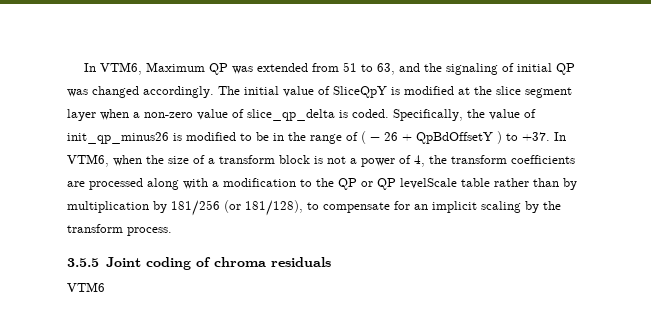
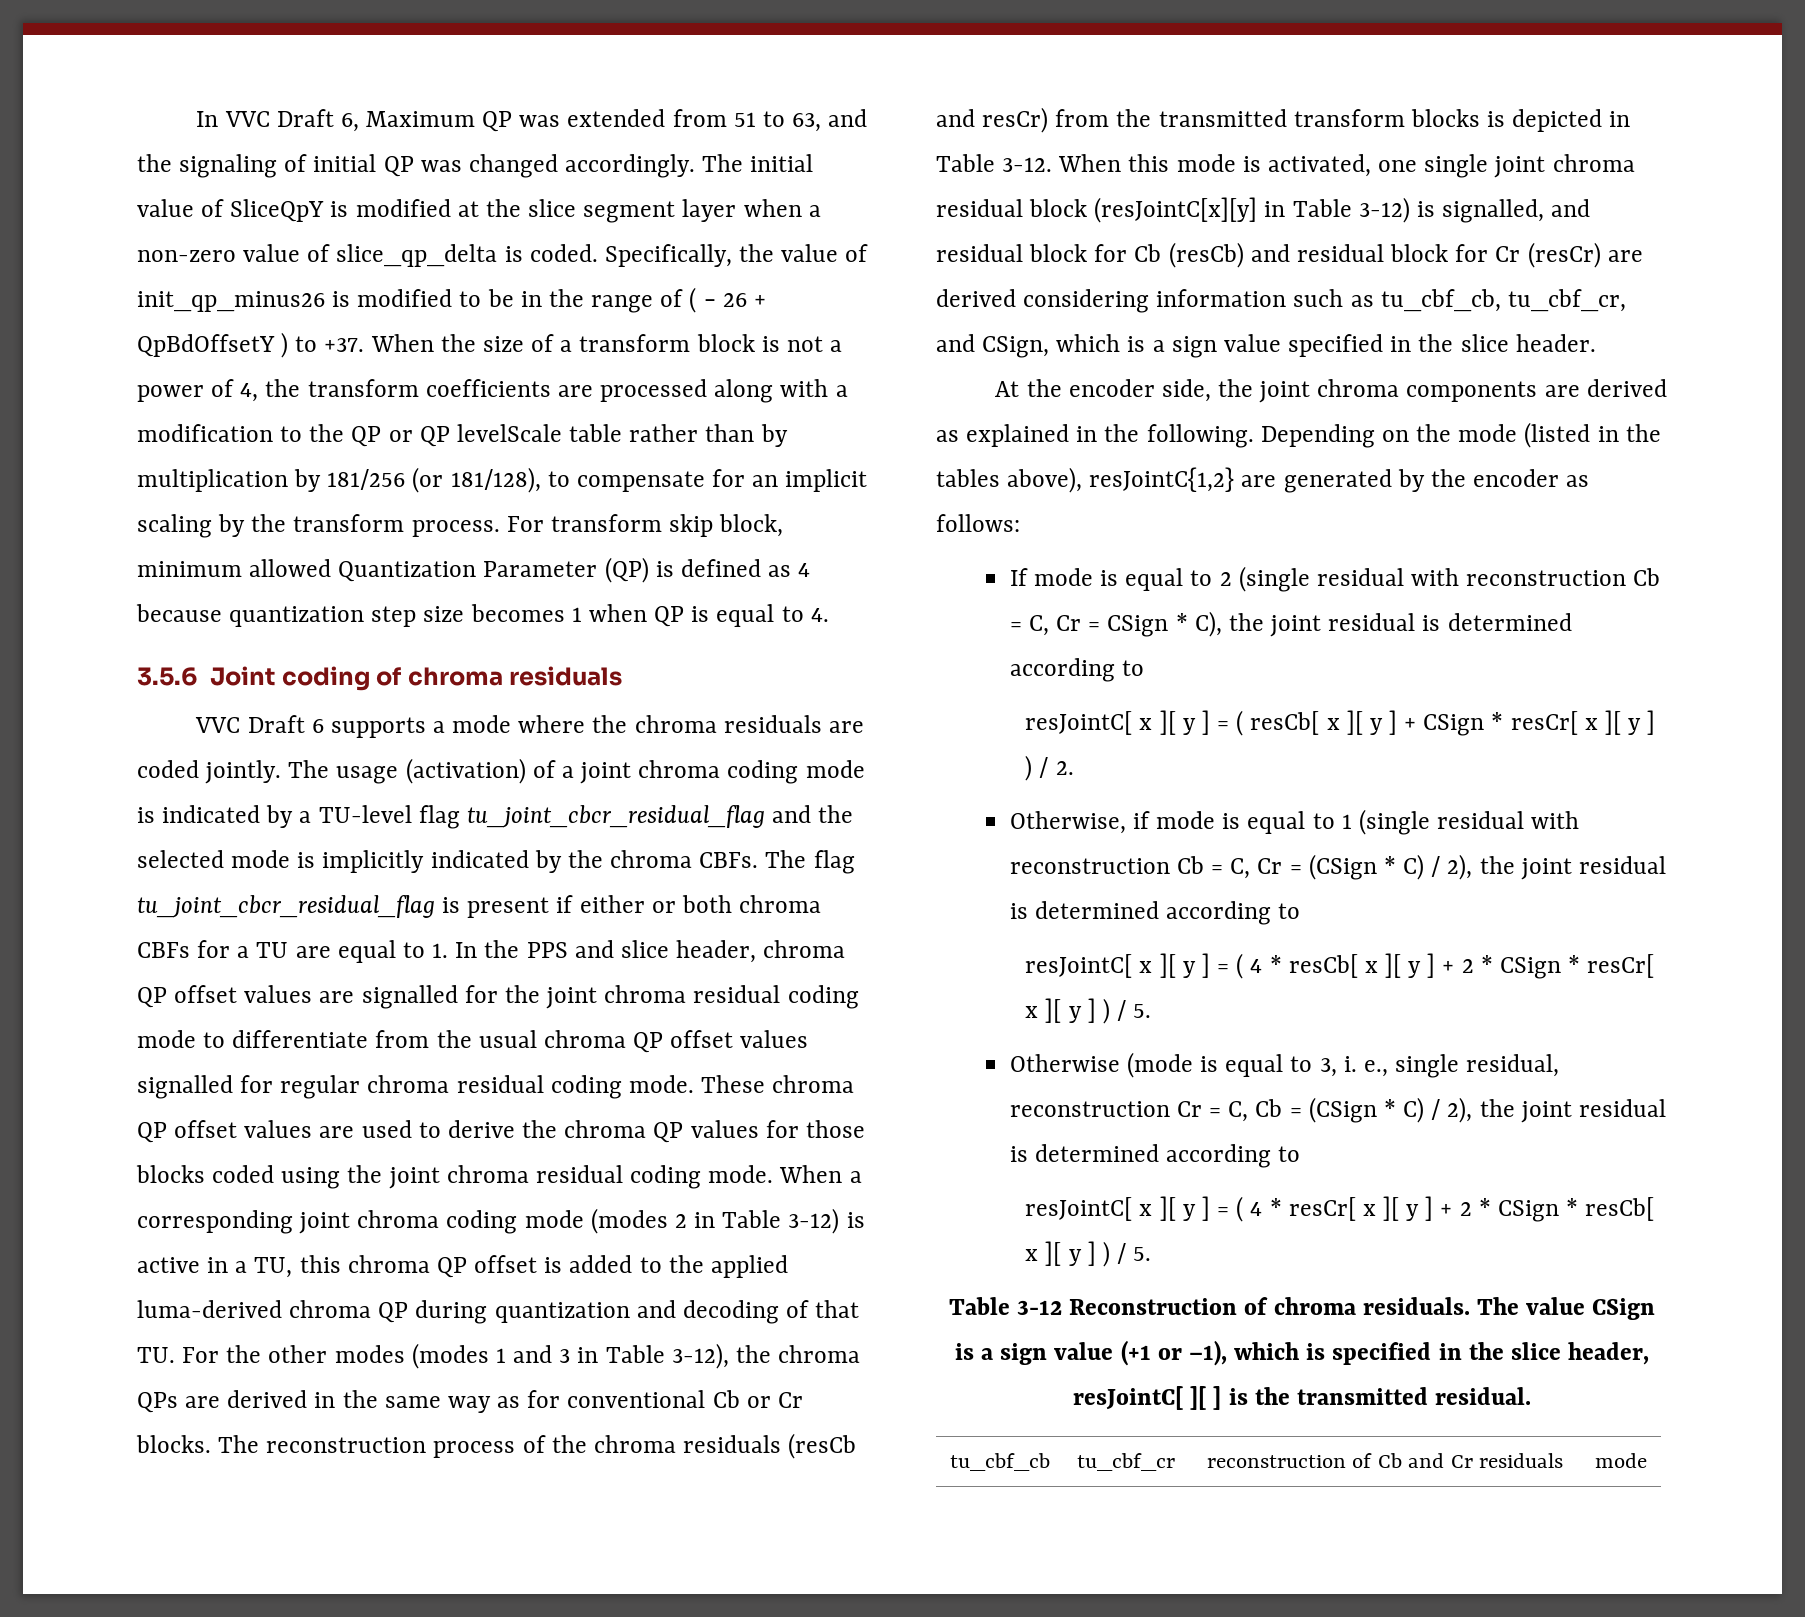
- In VTM6, Maximum QP was extended from 51 to 63, and the signaling of initial QP was changed accordingly.
+ In VVC Draft 6, Maximum QP was extended from 51 to 63, and the signaling of initial QP was changed accordingly.
- In VTM6, when the size of a transform block is not a power of 4, the transform coefficients are processed along with a modification to the QP or QP levelScale table rather than by multiplication by 181/256 (or 181/128), to compensate for an implicit scaling by the transform process.
- 3.5.5 Joint coding of chroma residuals
+ When the size of a transform block is not a power of 4, the transform coefficients are processed along with a modification to the QP or QP levelScale table rather than by multiplication by 181/256 (or 181/128), to compensate for an implicit scaling by the transform process. For transform skip block, minimum allowed Quantization Parameter (QP) is defined as 4 because quantization step size becomes 1 when QP is equal to 4.
+ 3.5.6 Joint coding of chroma residuals
- VTM6
+ VVC Draft 6 supports a mode where the chroma residuals are coded jointly. The usage (activation) of a joint chroma coding mode is indicated by a TU-level flag tu_joint_cbcr_residual_flag and the selected mode is implicitly indicated by the chroma CBFs. The flag tu_joint_cbcr_residual_flag is present if either or both chroma CBFs for a TU are equal to 1. In the PPS and slice header, chroma QP offset values are signalled for the joint chroma residual coding mode to differentiate from the usual chroma QP offset values signalled for regular chroma residual coding mode. These chroma QP offset values are used to derive the chroma QP values for those blocks coded using the joint chroma residual coding mode. When a corresponding joint chroma coding mode (modes 2 in Table 3-12) is active in a TU, this chroma QP offset is added to the applied luma-derived chroma QP during quantization and decoding of that TU. For the other modes (modes 1 and 3 in Table 3-12), the chroma QPs are derived in the same way as for conventional Cb or Cr blocks. The reconstruction process of the chroma residuals (resCb and resCr) from the transmitted transform blocks is depicted in Table 3-12. When this mode is activated, one single joint chroma residual block (resJointC[x][y] in Table 3-12) is signalled, and residual block for Cb (resCb) and residual block for Cr (resCr) are derived considering information such as tu_cbf_cb, tu_cbf_cr, and CSign, which is a sign value specified in the slice header.
+ At the encoder side, the joint chroma components are derived as explained in the following. Depending on the mode (listed in the tables above), resJointC{1,2} are generated by the encoder as follows:
+ If mode is equal to 2 (single residual with reconstruction Cb = C, Cr = CSign * C), the joint residual is determined according to
+ resJointC[ x ][ y ] = ( resCb[ x ][ y ] + CSign * resCr[ x ][ y ] ) / 2.
+ Otherwise, if mode is equal to 1 (single residual with reconstruction Cb = C, Cr = (CSign * C) / 2), the joint residual is determined according to
+ resJointC[ x ][ y ] = ( 4 * resCb[ x ][ y ] + 2 * CSign * resCr[ x ][ y ] ) / 5.
+ Otherwise (mode is equal to 3, i. e., single residual, reconstruction Cr = C, Cb = (CSign * C) / 2), the joint residual is determined according to
+ resJointC[ x ][ y ] = ( 4 * resCr[ x ][ y ] + 2 * CSign * resCb[ x ][ y ] ) / 5.
+ Table 3-12 Reconstruction of chroma residuals. The value CSign is a sign value (+1 or –1), which is specified in the slice header, resJointC[ ][ ] is the transmitted residual.
+ tu_cbf_cb | tu_cbf_cr | reconstruction of Cb and Cr residuals | mode

